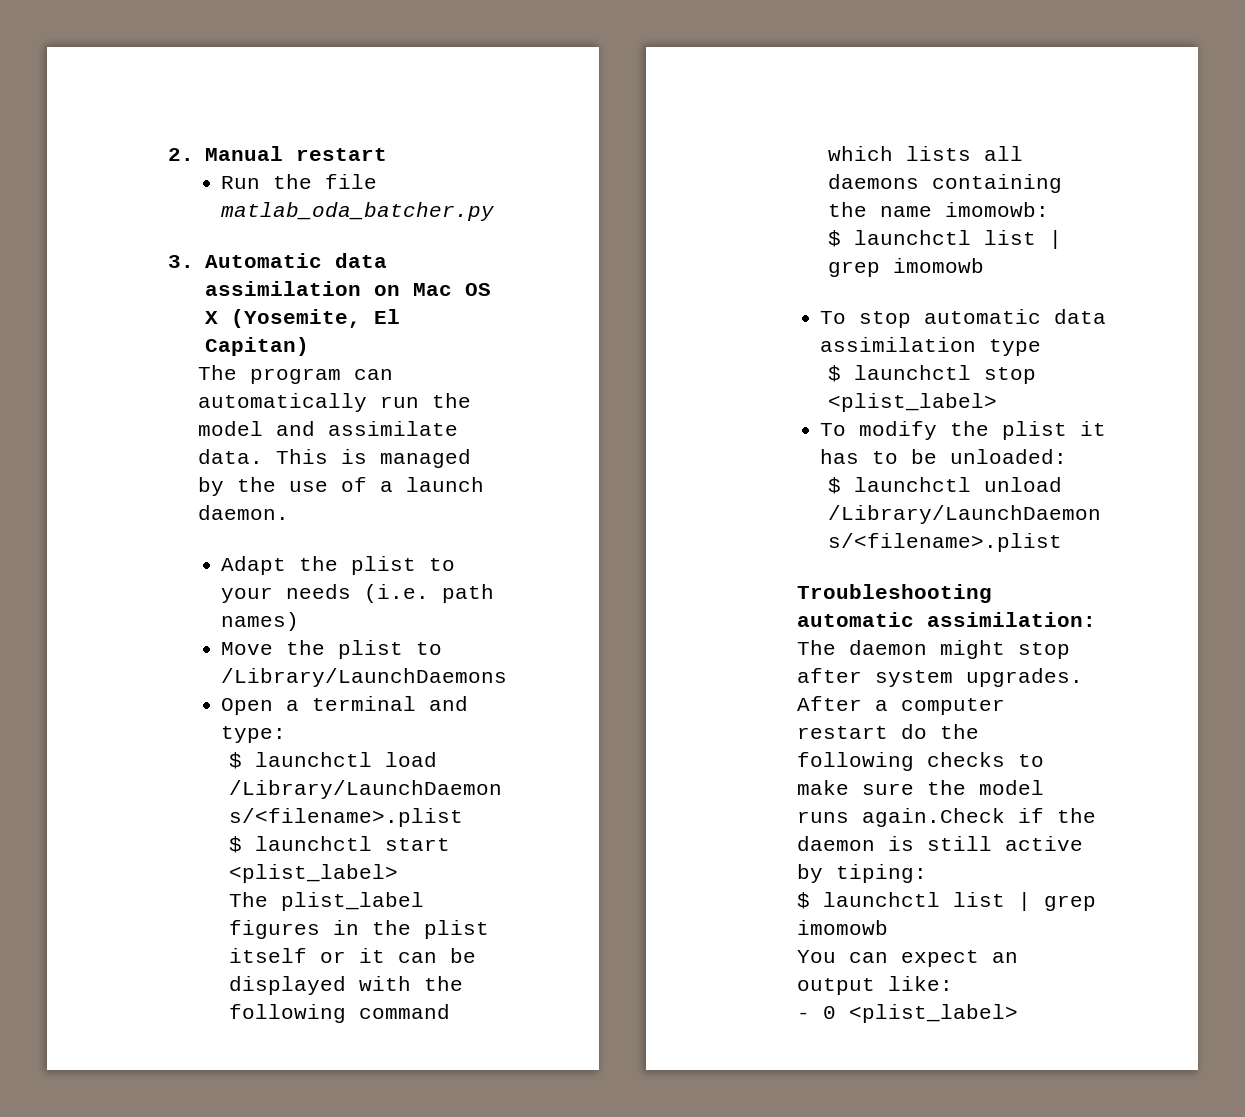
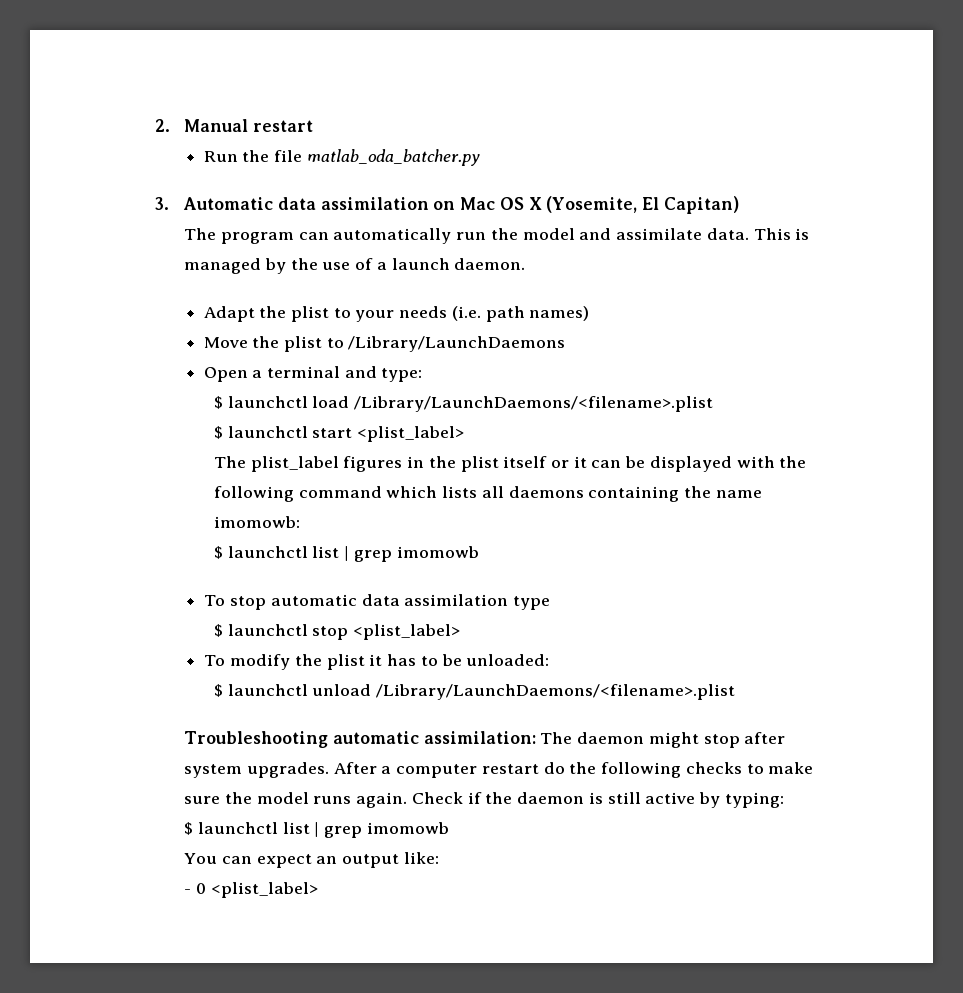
- After a computer restart do the following checks to make sure the model runs again.Check if the daemon is still active by tiping:
+ After a computer restart do the following checks to make sure the model runs again. Check if the daemon is still active by typing:

